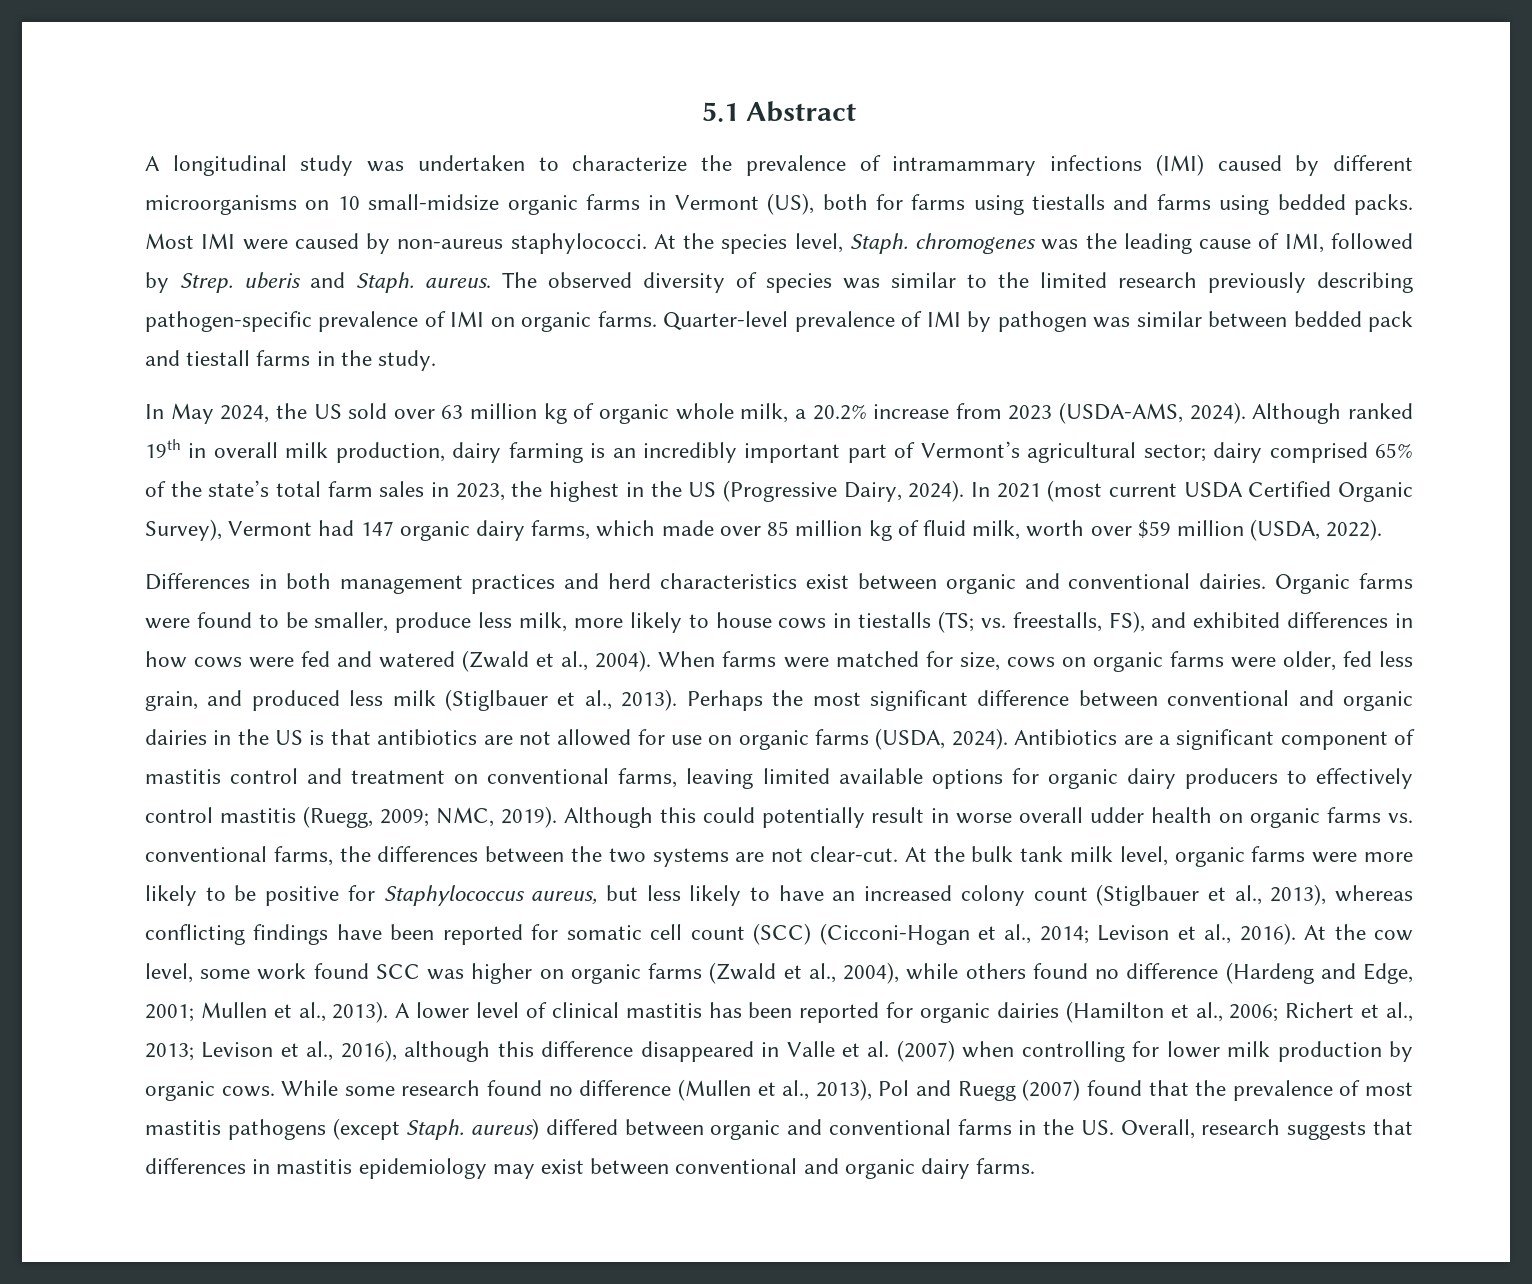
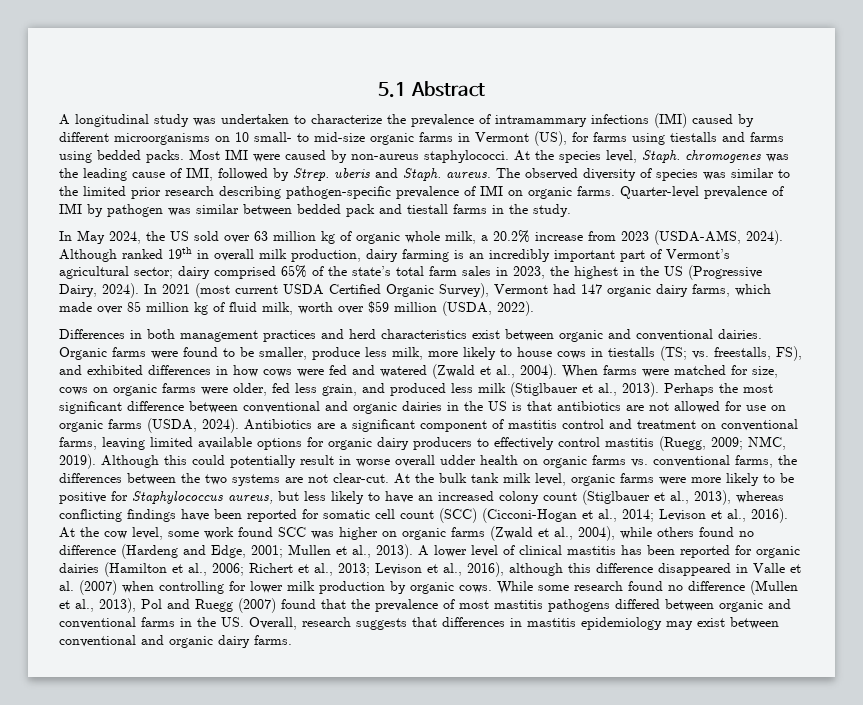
- A longitudinal study was undertaken to characterize the prevalence of intramammary infections (IMI) caused by different microorganisms on 10 small-midsize organic farms in Vermont (US), both for farms using tiestalls and farms using bedded packs.
+ A longitudinal study was undertaken to characterize the prevalence of intramammary infections (IMI) caused by different microorganisms on 10 small- to mid-size organic farms in Vermont (US), for farms using tiestalls and farms using bedded packs.
- The observed diversity of species was similar to the limited research previously describing pathogen-specific prevalence of IMI on organic farms.
+ The observed diversity of species was similar to the limited prior research describing pathogen-specific prevalence of IMI on organic farms.
- While some research found no difference (Mullen et al., 2013), Pol and Ruegg (2007) found that the prevalence of most mastitis pathogens (except Staph. aureus) differed between organic and conventional farms in the US. Overall, research suggests that differences in mastitis epidemiology may exist between conventional and organic dairy farms.
+ While some research found no difference (Mullen et al., 2013), Pol and Ruegg (2007) found that the prevalence of most mastitis pathogens differed between organic and conventional farms in the US. Overall, research suggests that differences in mastitis epidemiology may exist between conventional and organic dairy farms.

